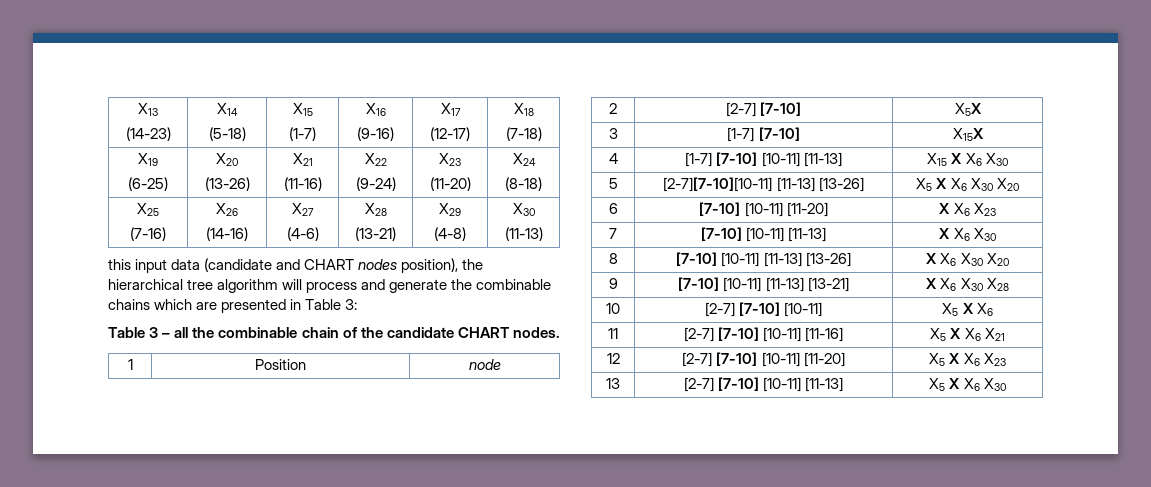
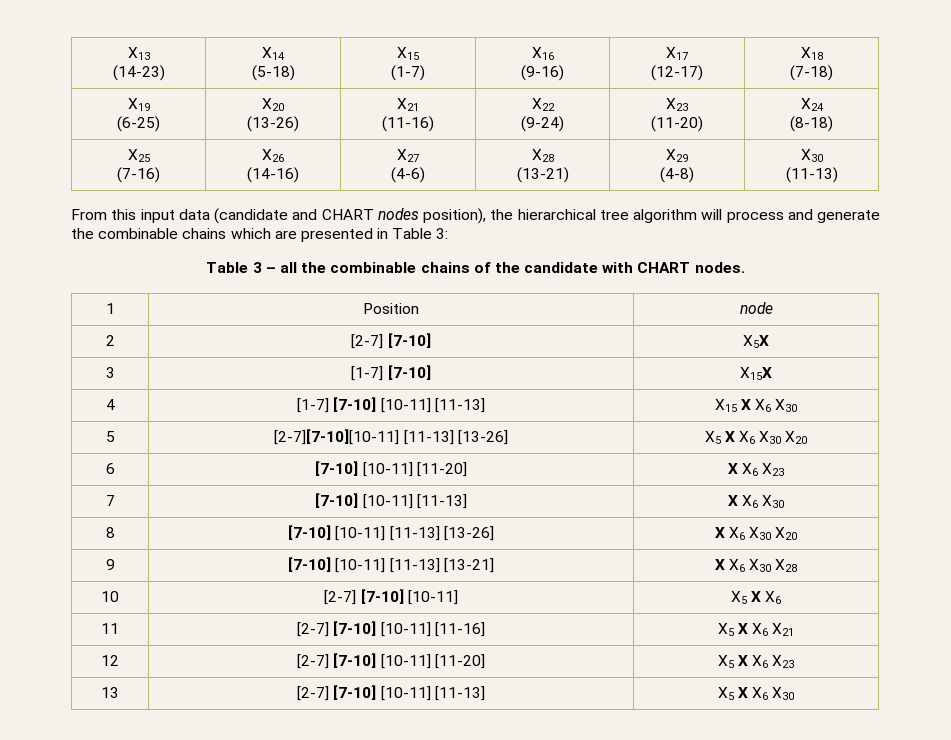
- this input data (candidate and CHART nodes position), the hierarchical tree algorithm will process and generate the combinable chains which are presented in Table 3:
+ From this input data (candidate and CHART nodes position), the hierarchical tree algorithm will process and generate the combinable chains which are presented in Table 3:
- Table 3 – all the combinable chain of the candidate CHART nodes.
+ Table 3 – all the combinable chains of the candidate with CHART nodes.

